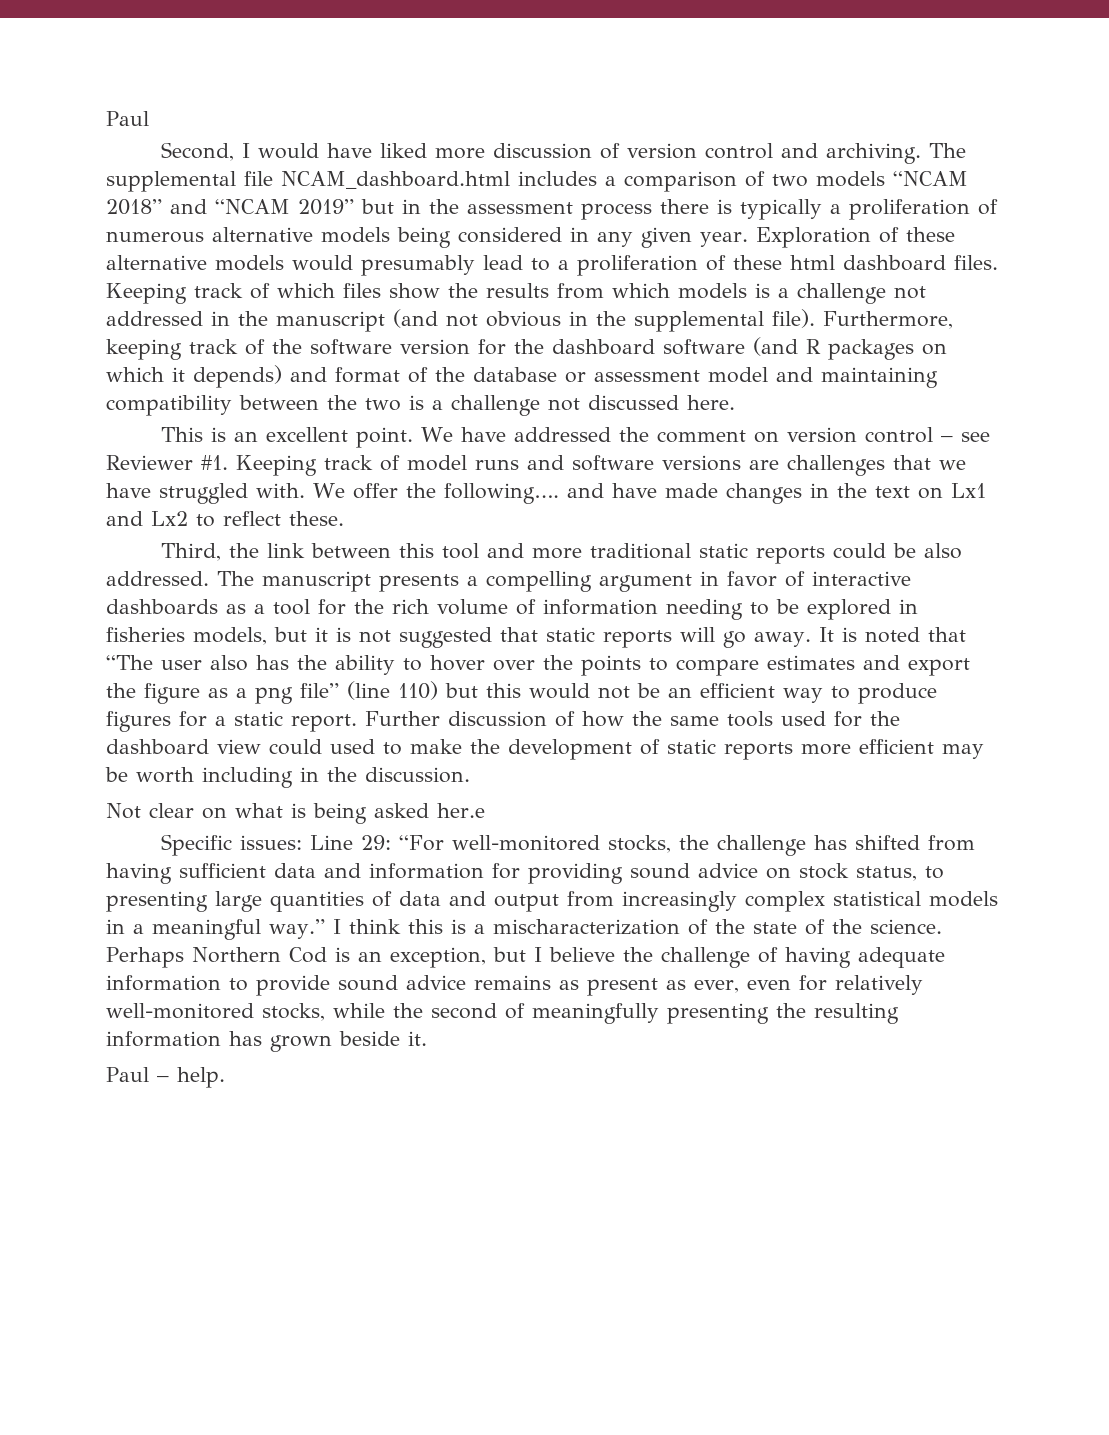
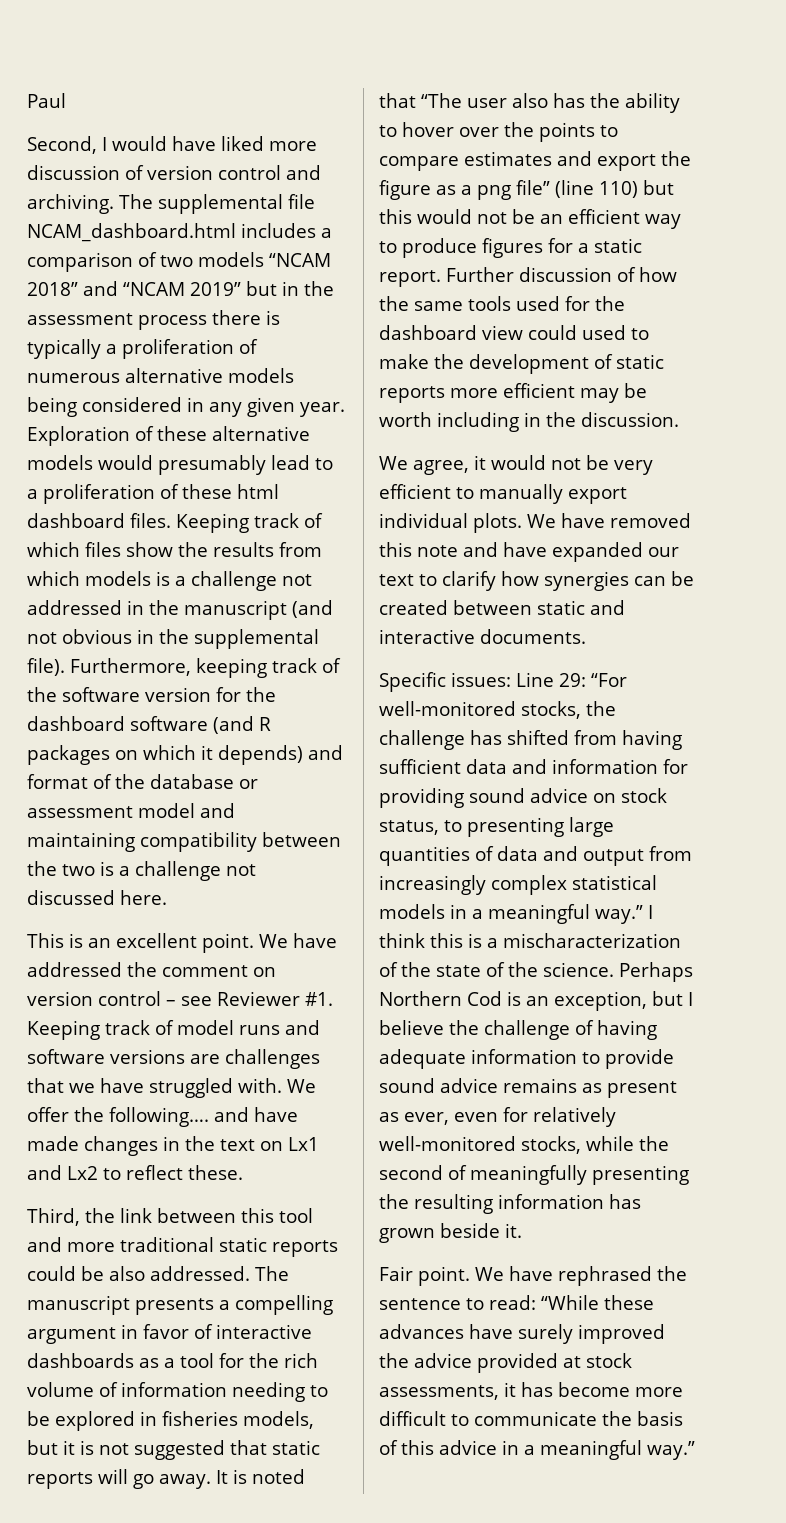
- Not clear on what is being asked her.e
+ We agree, it would not be very efficient to manually export individual plots. We have removed this note and have expanded our text to clarify how synergies can be created between static and interactive documents.
- Paul – help.
+ Fair point. We have rephrased the sentence to read: “While these advances have surely improved the advice provided at stock assessments, it has become more difficult to communicate the basis of this advice in a meaningful way.”

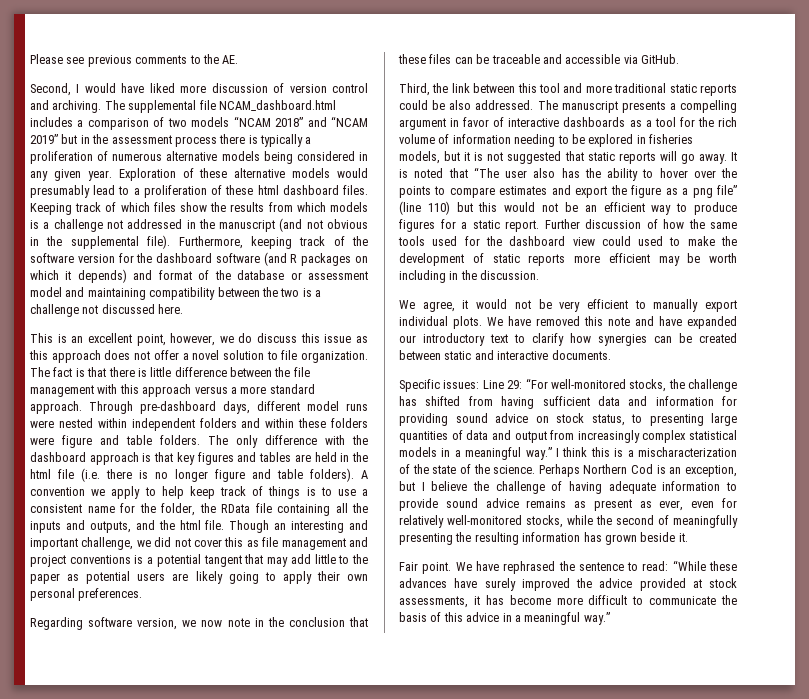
- Paul
+ Please see previous comments to the AE.
- This is an excellent point. We have addressed the comment on version control – see Reviewer #1. Keeping track of model runs and software versions are challenges that we have struggled with. We offer the following…. and have made changes in the text on Lx1 and Lx2 to reflect these.
+ This is an excellent point, however, we do discuss this issue as this approach does not offer a novel solution to file organization. The fact is that there is little difference between the file management with this approach versus a more standard approach. Through pre-dashboard days, different model runs were nested within independent folders and within these folders were figure and table folders. The only difference with the dashboard approach is that key figures and tables are held in the html file (i.e. there is no longer figure and table folders). A convention we apply to help keep track of things is to use a consistent name for the folder, the RData file containing all the inputs and outputs, and the html file. Though an interesting and important challenge, we did not cover this as file management and project conventions is a potential tangent that may add little to the paper as potential users are likely going to apply their own personal preferences.
+ Regarding software version, we now note in the conclusion that these files can be traceable and accessible via GitHub.
- We have removed this note and have expanded our text to clarify how synergies can be created between static and interactive documents.
+ We have removed this note and have expanded our introductory text to clarify how synergies can be created between static and interactive documents.

